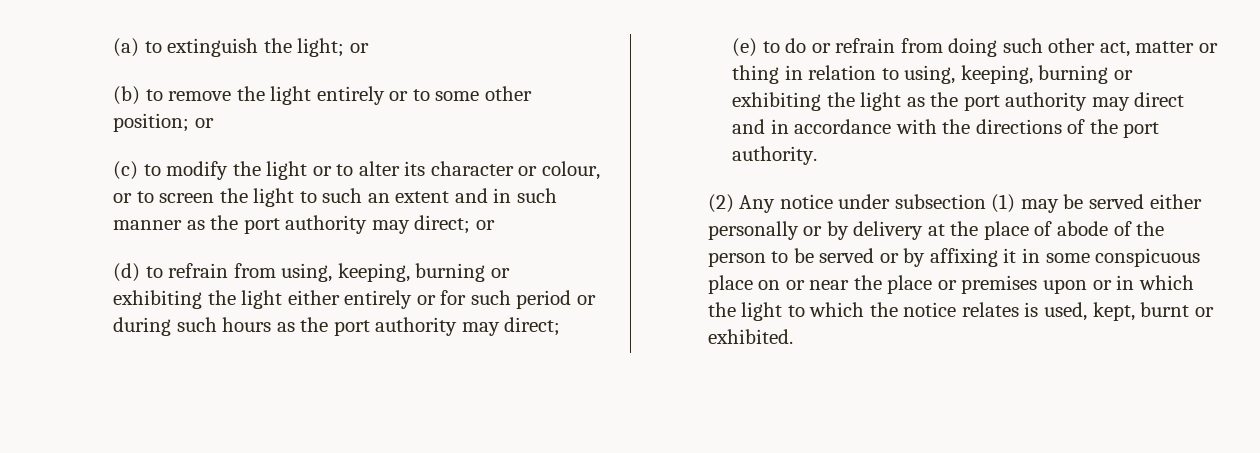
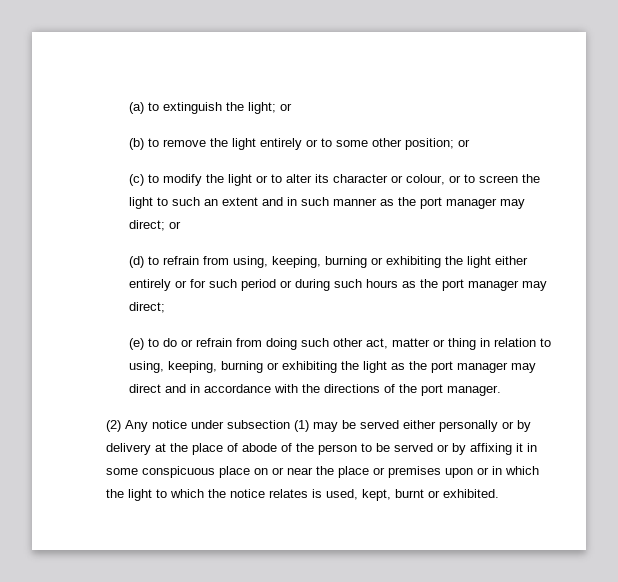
- (c) to modify the light or to alter its character or colour, or to screen the light to such an extent and in such manner as the port authority may direct; or
+ (c) to modify the light or to alter its character or colour, or to screen the light to such an extent and in such manner as the port manager may direct; or
- (d) to refrain from using, keeping, burning or exhibiting the light either entirely or for such period or during such hours as the port authority may direct;
+ (d) to refrain from using, keeping, burning or exhibiting the light either entirely or for such period or during such hours as the port manager may direct;
- (e) to do or refrain from doing such other act, matter or thing in relation to using, keeping, burning or exhibiting the light as the port authority may direct and in accordance with the directions of the port authority.
+ (e) to do or refrain from doing such other act, matter or thing in relation to using, keeping, burning or exhibiting the light as the port manager may direct and in accordance with the directions of the port manager.

